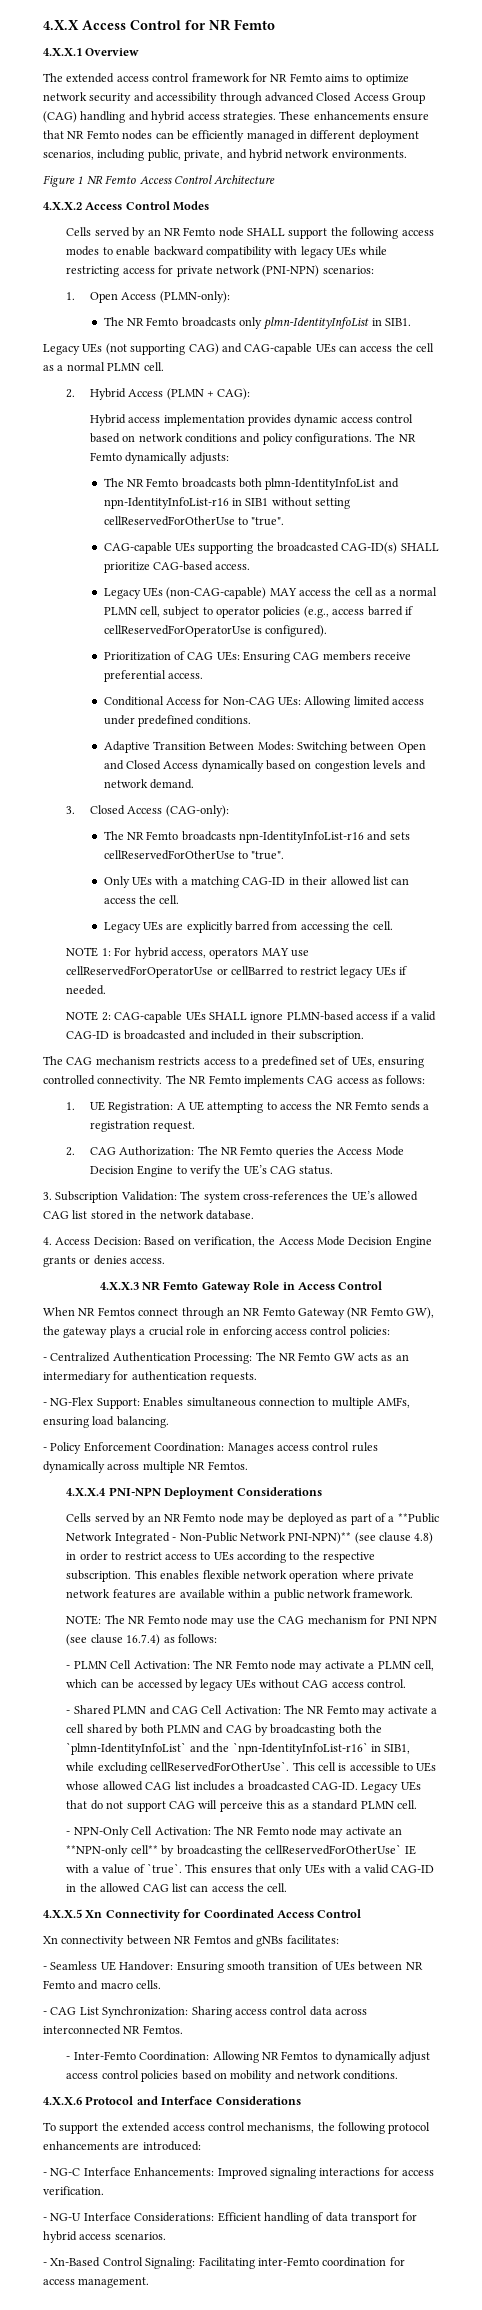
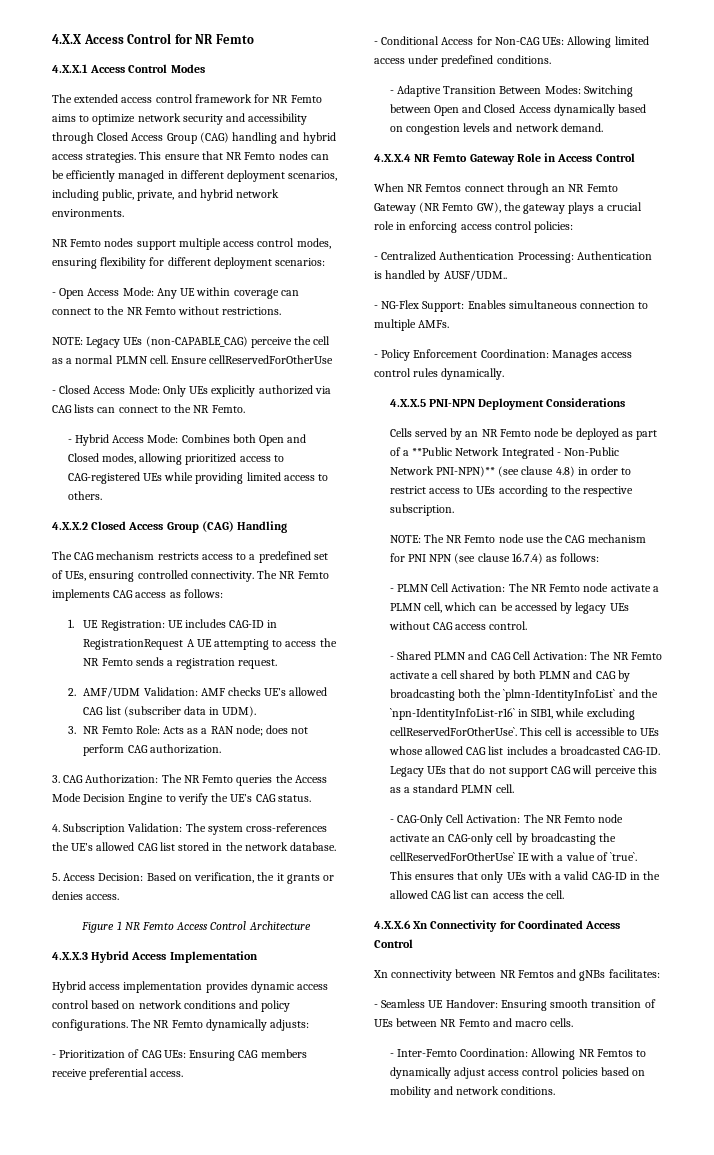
- 4.X.X.1 Overview
+ 4.X.X.1 Access Control Modes
- The extended access control framework for NR Femto aims to optimize network security and accessibility through advanced Closed Access Group (CAG) handling and hybrid access strategies.
+ The extended access control framework for NR Femto aims to optimize network security and accessibility through Closed Access Group (CAG) handling and hybrid access strategies.
- These enhancements ensure that NR Femto nodes can be efficiently managed in different deployment scenarios, including public, private, and hybrid network environments.
+ This ensure that NR Femto nodes can be efficiently managed in different deployment scenarios, including public, private, and hybrid network environments.
- Figure 1 NR Femto Access Control Architecture
- 4.X.X.2 Access Control Modes
- Cells served by an NR Femto node SHALL support the following access modes to enable backward compatibility with legacy UEs while restricting access for private network (PNI-NPN) scenarios:
- 1. Open Access (PLMN-only):
- The NR Femto broadcasts only plmn-IdentityInfoList in SIB1.
- Legacy UEs (not supporting CAG) and CAG-capable UEs can access the cell as a normal PLMN cell.
- 2. Hybrid Access (PLMN + CAG):
- Hybrid access implementation provides dynamic access control based on network conditions and policy configurations. The NR Femto dynamically adjusts:
- The NR Femto broadcasts both plmn-IdentityInfoList and npn-IdentityInfoList-r16 in SIB1 without setting cellReservedForOtherUse to "true".
- CAG-capable UEs supporting the broadcasted CAG-ID(s) SHALL prioritize CAG-based access.
- Legacy UEs (non-CAG-capable) MAY access the cell as a normal PLMN cell, subject to operator policies (e.g., access barred if cellReservedForOperatorUse is configured).
- Prioritization of CAG UEs: Ensuring CAG members receive preferential access.
- Conditional Access for Non-CAG UEs: Allowing limited access under predefined conditions.
- Adaptive Transition Between Modes: Switching between Open and Closed Access dynamically based on congestion levels and network demand.
- 3. Closed Access (CAG-only):
- The NR Femto broadcasts npn-IdentityInfoList-r16 and sets cellReservedForOtherUse to "true".
- Only UEs with a matching CAG-ID in their allowed list can access the cell.
- Legacy UEs are explicitly barred from accessing the cell.
- NOTE 1: For hybrid access, operators MAY use cellReservedForOperatorUse or cellBarred to restrict legacy UEs if needed.
- NOTE 2: CAG-capable UEs SHALL ignore PLMN-based access if a valid CAG-ID is broadcasted and included in their subscription.
+ NR Femto nodes support multiple access control modes, ensuring flexibility for different deployment scenarios:
+ - Open Access Mode: Any UE within coverage can connect to the NR Femto without restrictions.
+ NOTE: Legacy UEs (non-CAPABLE_CAG) perceive the cell as a normal PLMN cell. Ensure cellReservedForOtherUse
+ - Closed Access Mode: Only UEs explicitly authorized via CAG lists can connect to the NR Femto.
+ - Hybrid Access Mode: Combines both Open and Closed modes, allowing prioritized access to CAG-registered UEs while providing limited access to others.
+ 4.X.X.2 Closed Access Group (CAG) Handling
- 1. UE Registration: A UE attempting to access the NR Femto sends a registration request.
+ 1. UE Registration: UE includes CAG-ID in RegistrationRequest A UE attempting to access the NR Femto sends a registration request.
- 2. CAG Authorization: The NR Femto queries the Access Mode Decision Engine to verify the UE’s CAG status.
+ 2. AMF/UDM Validation: AMF checks UE’s allowed CAG list (subscriber data in UDM).
+ 3. NR Femto Role: Acts as a RAN node; does not perform CAG authorization.
+ 3. CAG Authorization: The NR Femto queries the Access Mode Decision Engine to verify the UE’s CAG status.
- 3. Subscription Validation: The system cross-references the UE’s allowed CAG list stored in the network database.
+ 4. Subscription Validation: The system cross-references the UE’s allowed CAG list stored in the network database.
- 4. Access Decision: Based on verification, the Access Mode Decision Engine grants or denies access.
+ 5. Access Decision: Based on verification, the it grants or denies access.
- 4.X.X.3 NR Femto Gateway Role in Access Control
+ Figure 1 NR Femto Access Control Architecture
+ 4.X.X.3 Hybrid Access Implementation
+ Hybrid access implementation provides dynamic access control based on network conditions and policy configurations. The NR Femto dynamically adjusts:
+ - Prioritization of CAG UEs: Ensuring CAG members receive preferential access.
+ - Conditional Access for Non-CAG UEs: Allowing limited access under predefined conditions.
+ - Adaptive Transition Between Modes: Switching between Open and Closed Access dynamically based on congestion levels and network demand.
+ 4.X.X.4 NR Femto Gateway Role in Access Control
- - Centralized Authentication Processing: The NR Femto GW acts as an intermediary for authentication requests.
+ - Centralized Authentication Processing: Authentication is handled by AUSF/UDM..
- - NG-Flex Support: Enables simultaneous connection to multiple AMFs, ensuring load balancing.
+ - NG-Flex Support: Enables simultaneous connection to multiple AMFs.
- - Policy Enforcement Coordination: Manages access control rules dynamically across multiple NR Femtos.
- 4.X.X.4 PNI-NPN Deployment Considerations
+ - Policy Enforcement Coordination: Manages access control rules dynamically.
+ 4.X.X.5 PNI-NPN Deployment Considerations
- Cells served by an NR Femto node may be deployed as part of a **Public Network Integrated - Non-Public Network PNI-NPN)** (see clause 4.8) in order to restrict access to UEs according to the respective subscription. This enables flexible network operation where private network features are available within a public network framework.
+ Cells served by an NR Femto node be deployed as part of a **Public Network Integrated - Non-Public Network PNI-NPN)** (see clause 4.8) in order to restrict access to UEs according to the respective subscription.
- NOTE: The NR Femto node may use the CAG mechanism for PNI NPN (see clause 16.7.4) as follows:
+ NOTE: The NR Femto node use the CAG mechanism for PNI NPN (see clause 16.7.4) as follows:
- - PLMN Cell Activation: The NR Femto node may activate a PLMN cell, which can be accessed by legacy UEs without CAG access control.
+ - PLMN Cell Activation: The NR Femto node activate a PLMN cell, which can be accessed by legacy UEs without CAG access control.
- - Shared PLMN and CAG Cell Activation: The NR Femto may activate a cell shared by both PLMN and CAG by broadcasting both the `plmn-IdentityInfoList` and the `npn-IdentityInfoList-r16` in SIB1, while excluding cellReservedForOtherUse`.
+ - Shared PLMN and CAG Cell Activation: The NR Femto activate a cell shared by both PLMN and CAG by broadcasting both the `plmn-IdentityInfoList` and the `npn-IdentityInfoList-r16` in SIB1, while excluding cellReservedForOtherUse`.
- - NPN-Only Cell Activation: The NR Femto node may activate an **NPN-only cell** by broadcasting the cellReservedForOtherUse` IE with a value of `true`.
+ - CAG-Only Cell Activation: The NR Femto node activate an CAG-only cell by broadcasting the cellReservedForOtherUse` IE with a value of `true`.
- 4.X.X.5 Xn Connectivity for Coordinated Access Control
+ 4.X.X.6 Xn Connectivity for Coordinated Access Control
- - CAG List Synchronization: Sharing access control data across interconnected NR Femtos.
- 4.X.X.6 Protocol and Interface Considerations
- To support the extended access control mechanisms, the following protocol enhancements are introduced:
- - NG-C Interface Enhancements: Improved signaling interactions for access verification.
- - NG-U Interface Considerations: Efficient handling of data transport for hybrid access scenarios.
- - Xn-Based Control Signaling: Facilitating inter-Femto coordination for access management.

